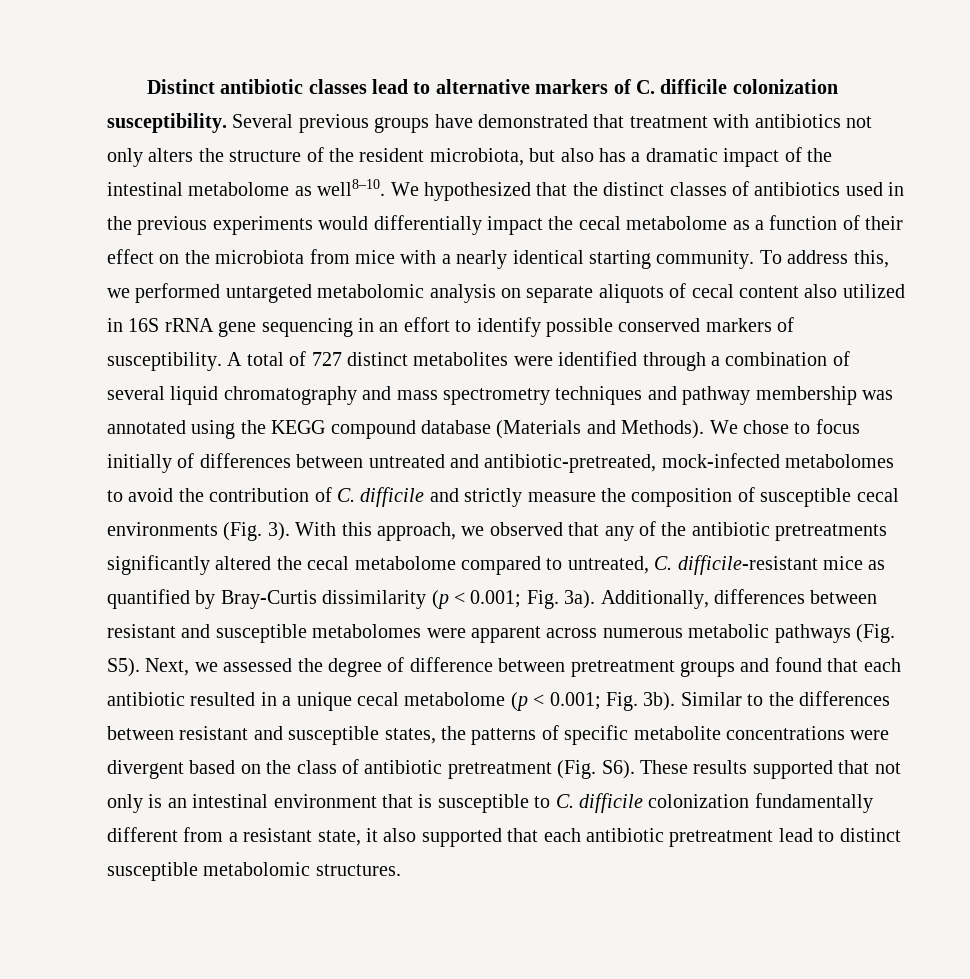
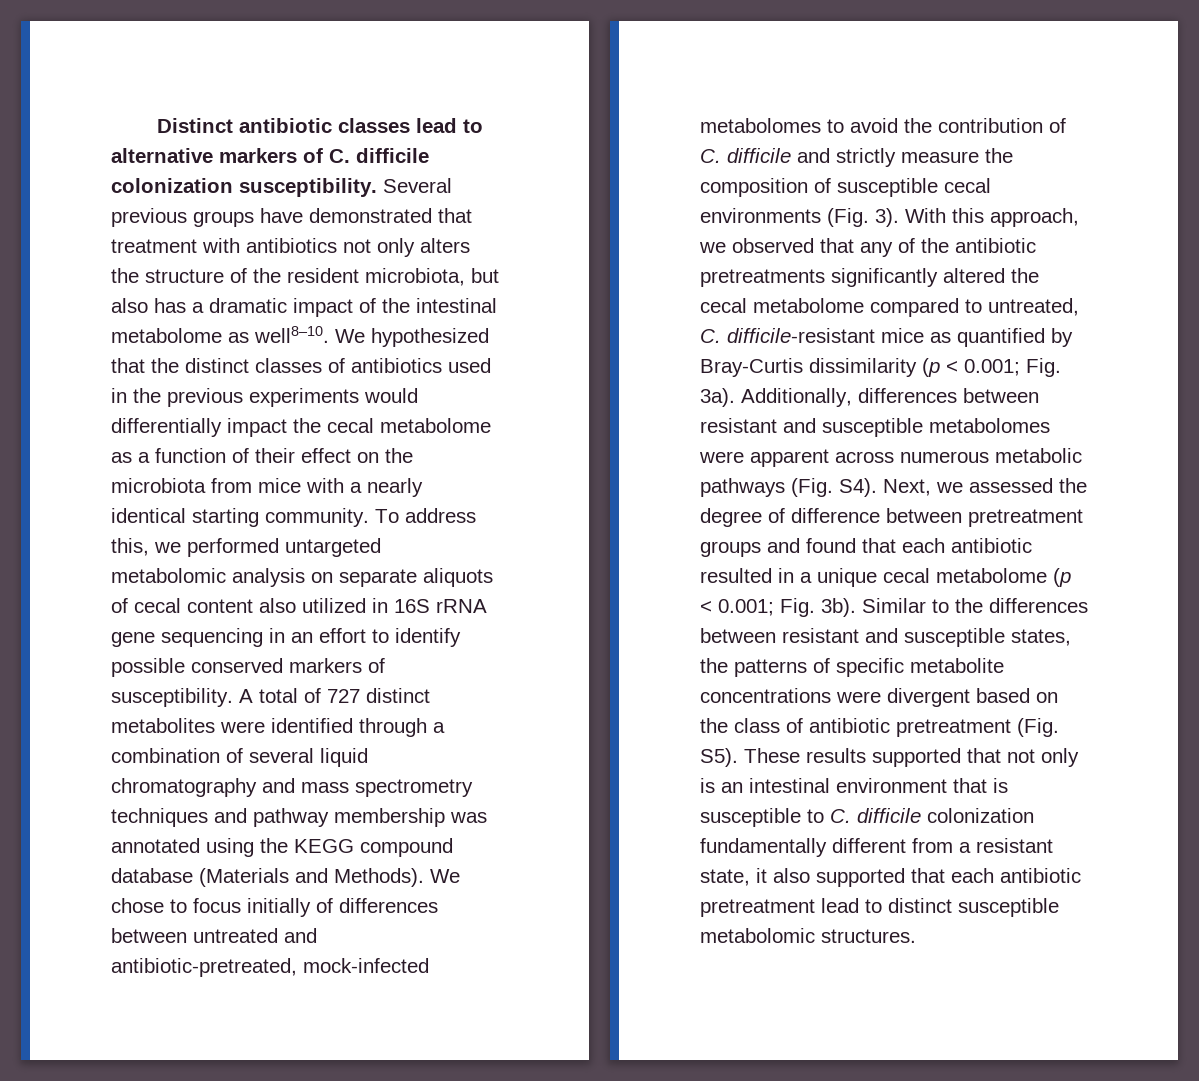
- Additionally, differences between resistant and susceptible metabolomes were apparent across numerous metabolic pathways (Fig. S5). Next, we assessed the degree of difference between pretreatment groups and found that each antibiotic resulted in a unique cecal metabolome (p < 0.001; Fig. 3b).
+ Additionally, differences between resistant and susceptible metabolomes were apparent across numerous metabolic pathways (Fig. S4). Next, we assessed the degree of difference between pretreatment groups and found that each antibiotic resulted in a unique cecal metabolome (p < 0.001; Fig. 3b).
- Similar to the differences between resistant and susceptible states, the patterns of specific metabolite concentrations were divergent based on the class of antibiotic pretreatment (Fig. S6). These results supported that not only is an intestinal environment that is susceptible to C. difficile colonization fundamentally different from a resistant state, it also supported that each antibiotic pretreatment lead to distinct susceptible metabolomic structures.
+ Similar to the differences between resistant and susceptible states, the patterns of specific metabolite concentrations were divergent based on the class of antibiotic pretreatment (Fig. S5). These results supported that not only is an intestinal environment that is susceptible to C. difficile colonization fundamentally different from a resistant state, it also supported that each antibiotic pretreatment lead to distinct susceptible metabolomic structures.

